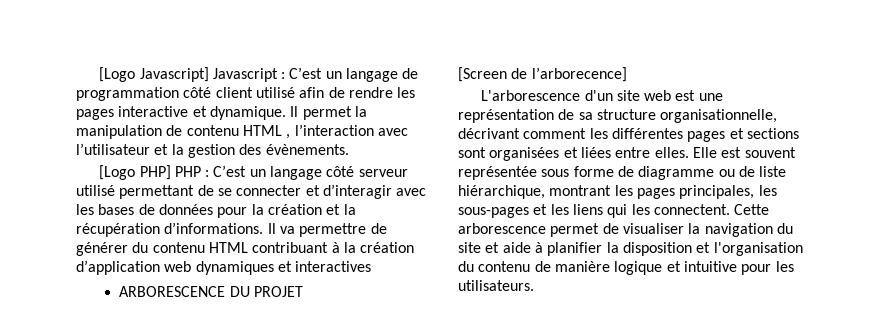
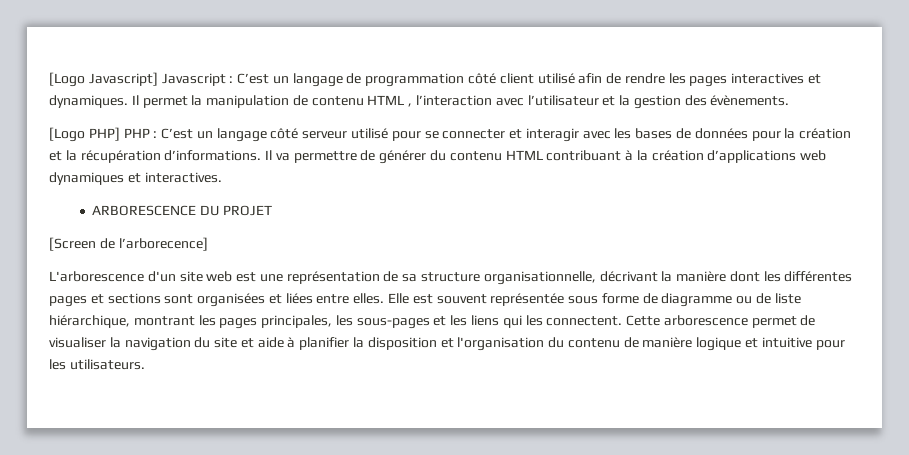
- [Logo Javascript] Javascript : C’est un langage de programmation côté client utilisé afin de rendre les pages interactive et dynamique.
+ [Logo Javascript] Javascript : C’est un langage de programmation côté client utilisé afin de rendre les pages interactives et dynamiques.
- [Logo PHP] PHP : C’est un langage côté serveur utilisé permettant de se connecter et d’interagir avec les bases de données pour la création et la récupération d’informations.
+ [Logo PHP] PHP : C’est un langage côté serveur utilisé pour se connecter et interagir avec les bases de données pour la création et la récupération d’informations.
- Il va permettre de générer du contenu HTML contribuant à la création d’application web dynamiques et interactives
+ Il va permettre de générer du contenu HTML contribuant à la création d’applications web dynamiques et interactives.
- L'arborescence d'un site web est une représentation de sa structure organisationnelle, décrivant comment les différentes pages et sections sont organisées et liées entre elles.
+ L'arborescence d'un site web est une représentation de sa structure organisationnelle, décrivant la manière dont les différentes pages et sections sont organisées et liées entre elles.

